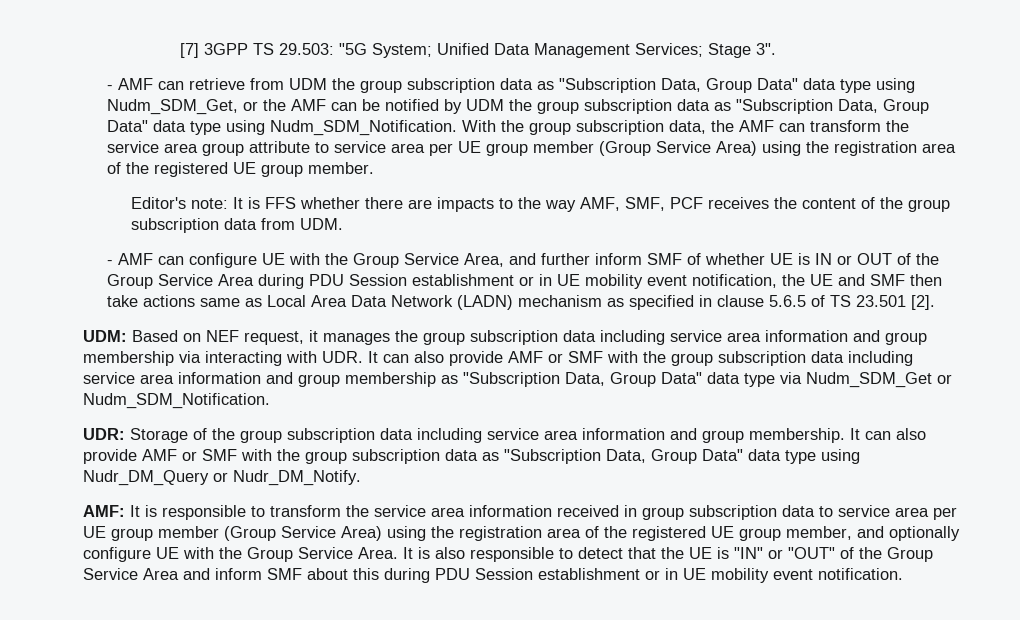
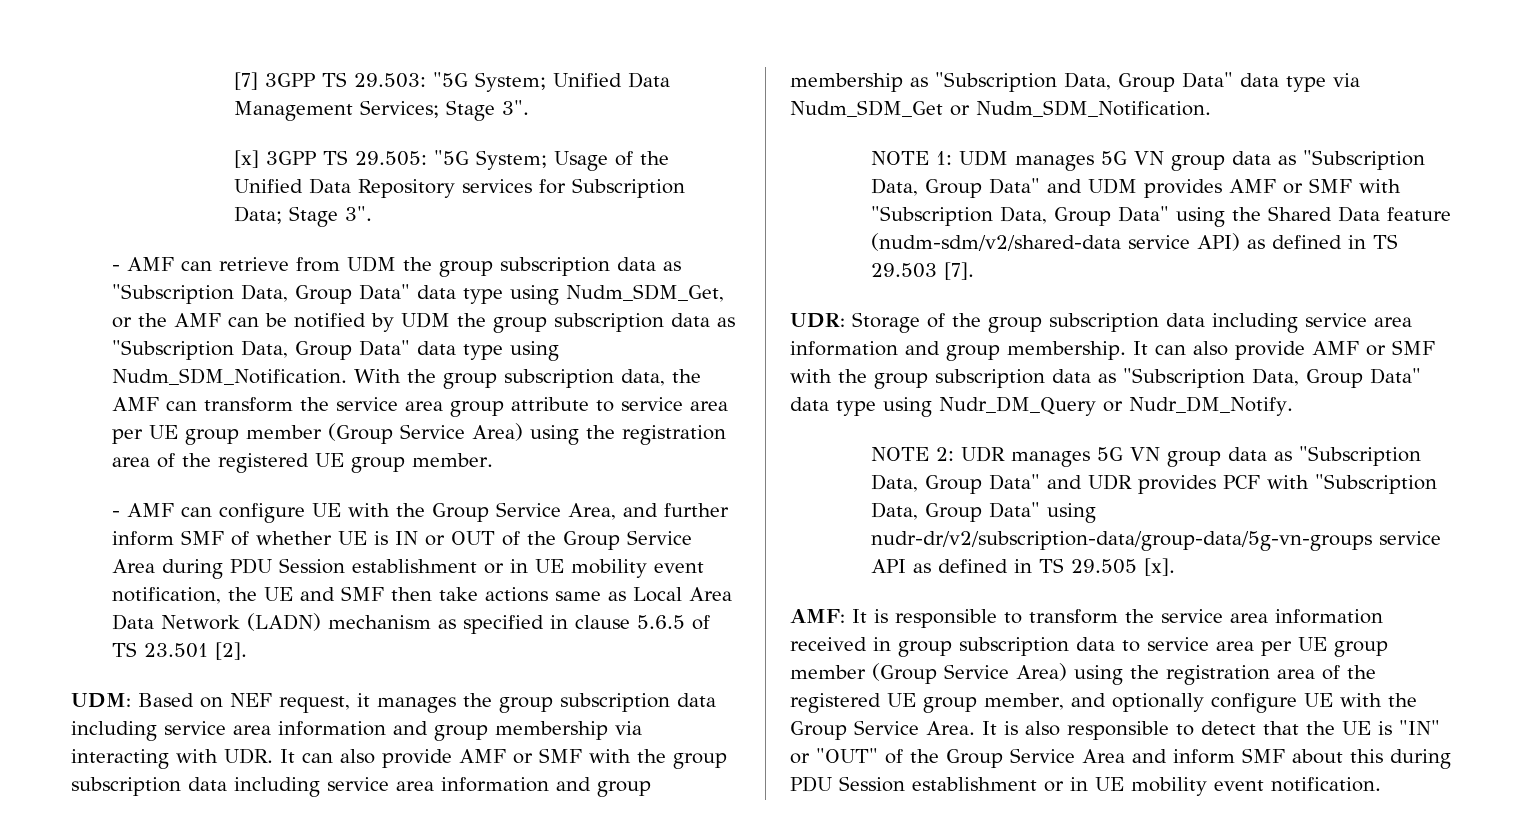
+ [x] 3GPP TS 29.505: "5G System; Usage of the Unified Data Repository services for Subscription Data; Stage 3".
- Editor's note: It is FFS whether there are impacts to the way AMF, SMF, PCF receives the content of the group subscription data from UDM.
+ NOTE 1: UDM manages 5G VN group data as "Subscription Data, Group Data" and UDM provides AMF or SMF with "Subscription Data, Group Data" using the Shared Data feature (nudm-sdm/v2/shared-data service API) as defined in TS 29.503 [7].
+ NOTE 2: UDR manages 5G VN group data as "Subscription Data, Group Data" and UDR provides PCF with "Subscription Data, Group Data" using nudr-dr/v2/subscription-data/group-data/5g-vn-groups service API as defined in TS 29.505 [x].

